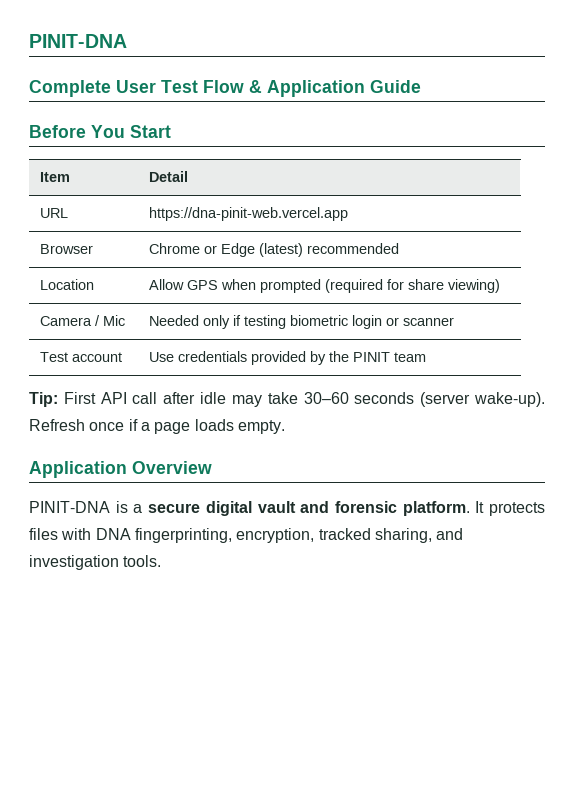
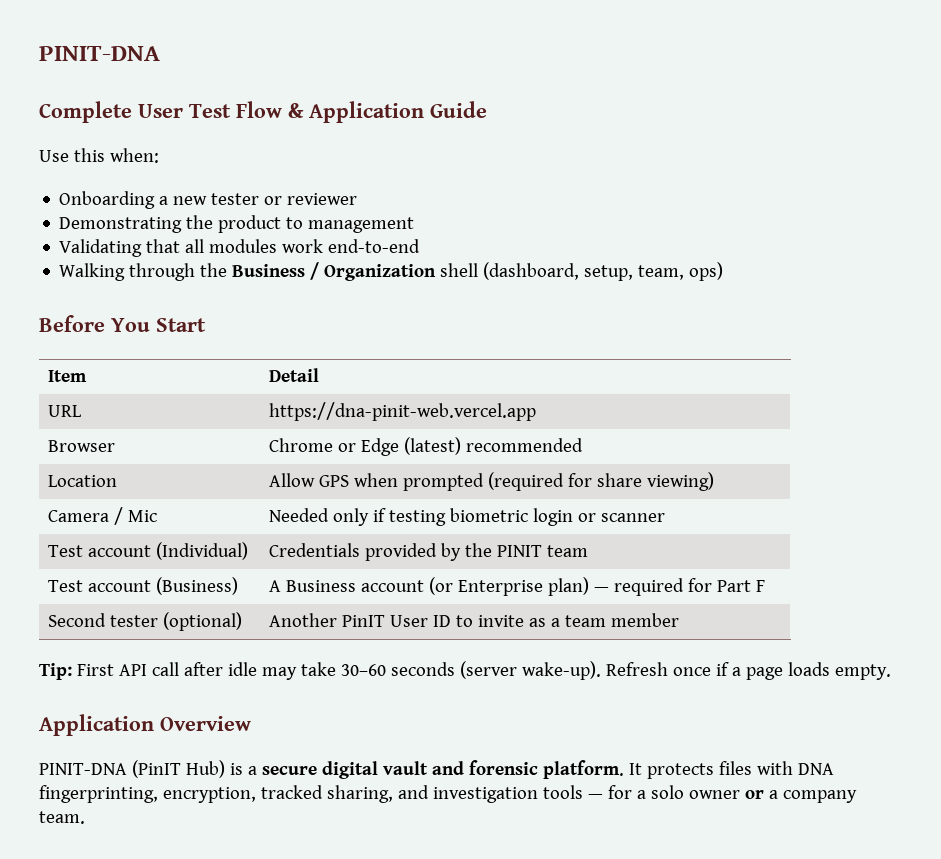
+ Use this when:
+ Onboarding a new tester or reviewer
+ Demonstrating the product to management
+ Validating that all modules work end-to-end
+ Walking through the Business / Organization shell (dashboard, setup, team, ops)
- Test account | Use credentials provided by the PINIT team
+ Test account (Individual) | Credentials provided by the PINIT team
+ Test account (Business) | A Business account (or Enterprise plan) — required for Part F
+ Second tester (optional) | Another PinIT User ID to invite as a team member
- PINIT-DNA is a secure digital vault and forensic platform.
+ PINIT-DNA (PinIT Hub) is a secure digital vault and forensic platform.
- It protects files with DNA fingerprinting, encryption, tracked sharing, and investigation tools.
+ It protects files with DNA fingerprinting, encryption, tracked sharing, and investigation tools — for a solo owner or a company team.

